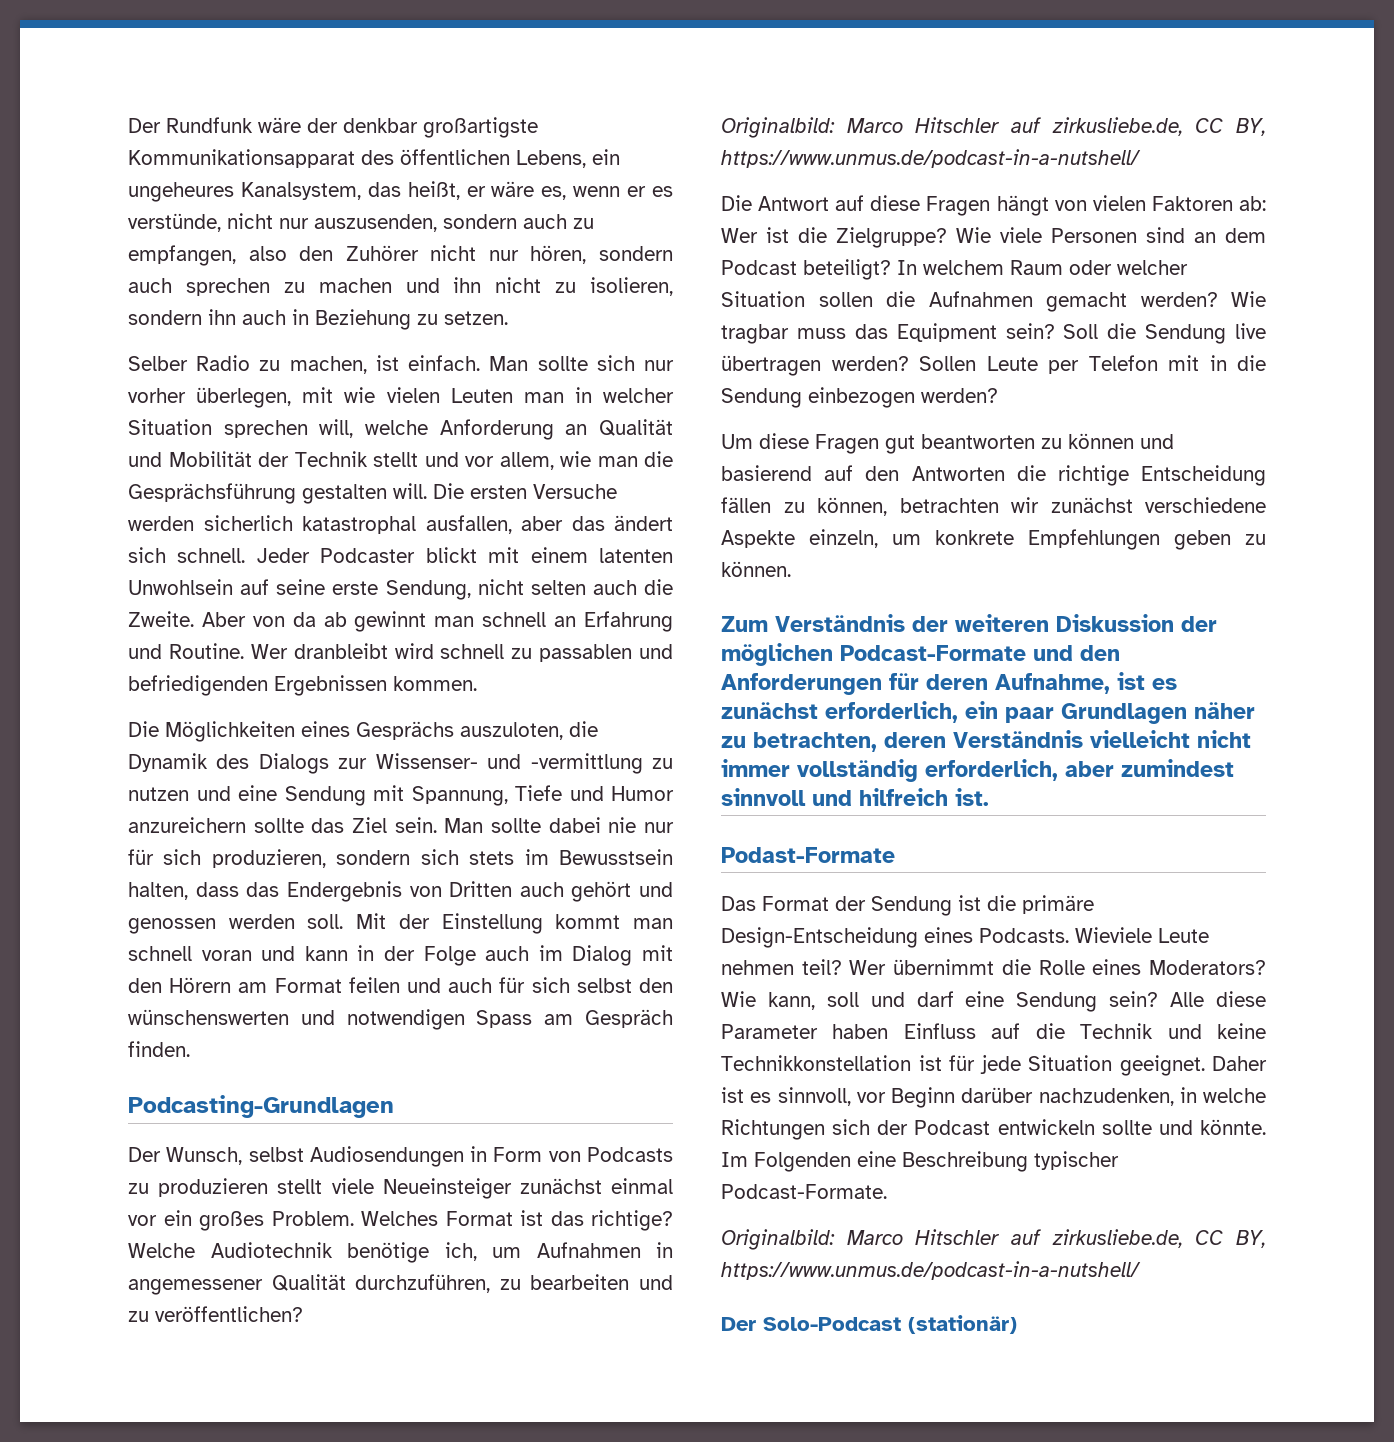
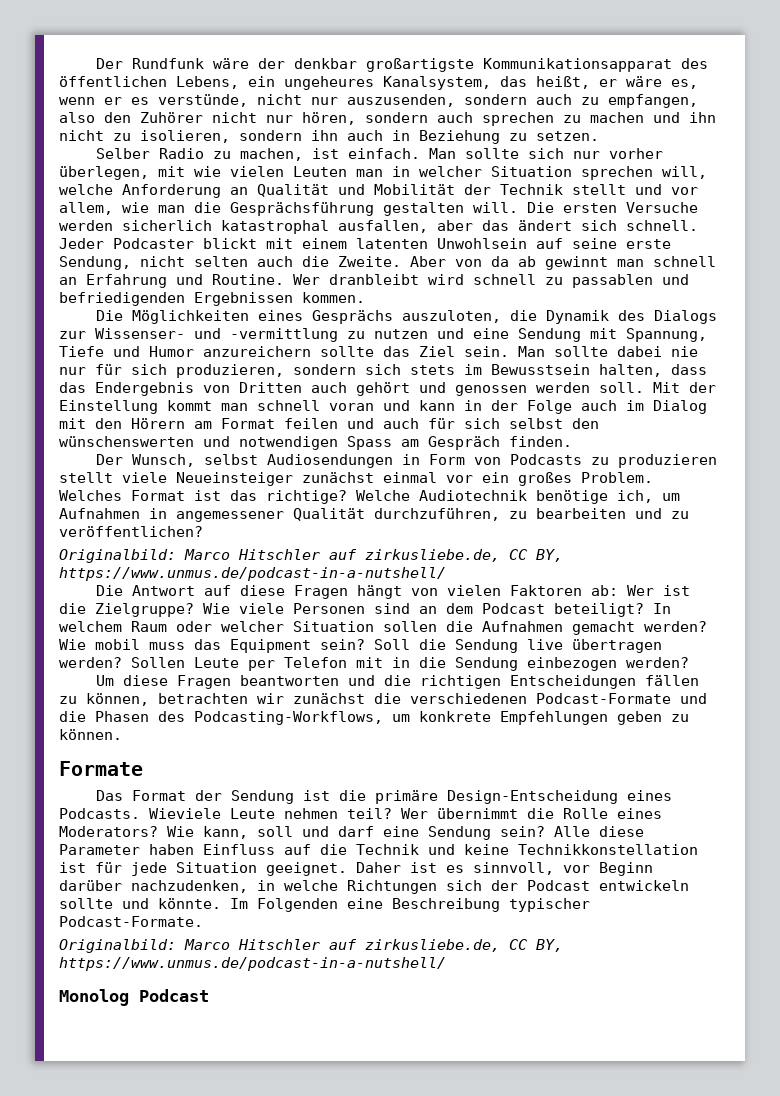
- Podcasting-Grundlagen
- Wie tragbar muss das Equipment sein?
+ Wie mobil muss das Equipment sein?
- Um diese Fragen gut beantworten zu können und basierend auf den Antworten die richtige Entscheidung fällen zu können, betrachten wir zunächst verschiedene Aspekte einzeln, um konkrete Empfehlungen geben zu können.
+ Um diese Fragen beantworten und die richtigen Entscheidungen fällen zu können, betrachten wir zunächst die verschiedenen Podcast-Formate und die Phasen des Podcasting-Workflows, um konkrete Empfehlungen geben zu können.
- Zum Verständnis der weiteren Diskussion der möglichen Podcast-Formate und den Anforderungen für deren Aufnahme, ist es zunächst erforderlich, ein paar Grundlagen näher zu betrachten, deren Verständnis vielleicht nicht immer vollständig erforderlich, aber zumindest sinnvoll und hilfreich ist.
- Podast-Formate
+ Formate
- Der Solo-Podcast (stationär)
+ Monolog Podcast

